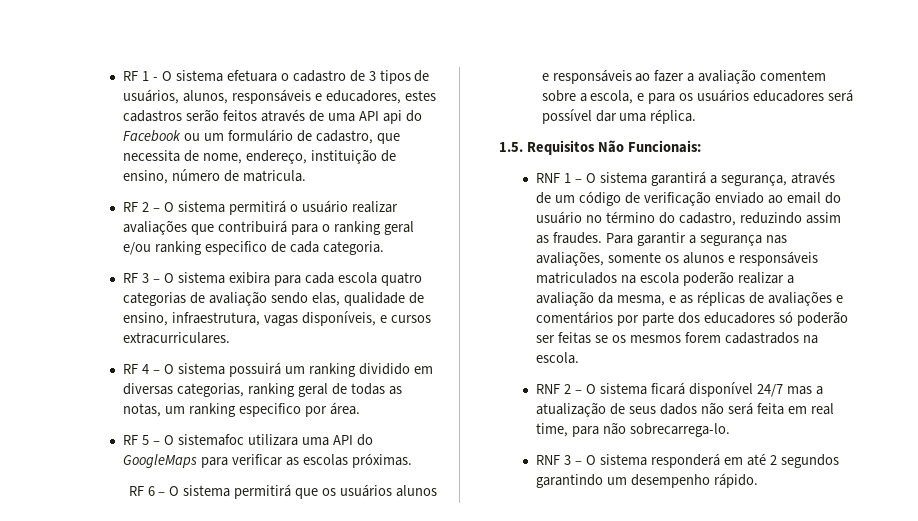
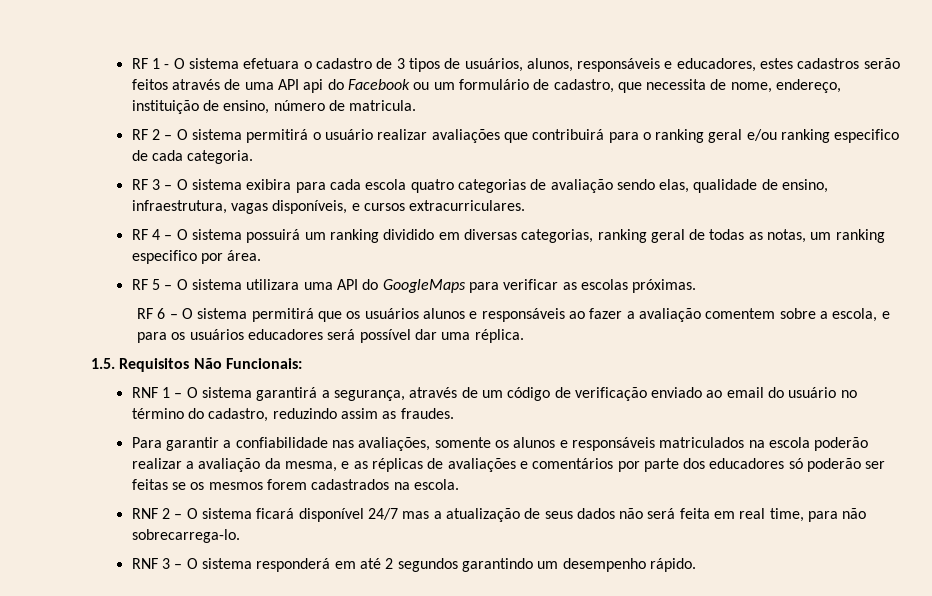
- RF 5 – O sistemafoc utilizara uma API do GoogleMaps para verificar as escolas próximas.
+ RF 5 – O sistema utilizara uma API do GoogleMaps para verificar as escolas próximas.
- RNF 1 – O sistema garantirá a segurança, através de um código de verificação enviado ao email do usuário no término do cadastro, reduzindo assim as fraudes. Para garantir a segurança nas avaliações, somente os alunos e responsáveis matriculados na escola poderão realizar a avaliação da mesma, e as réplicas de avaliações e comentários por parte dos educadores só poderão ser feitas se os mesmos forem cadastrados na escola.
+ RNF 1 – O sistema garantirá a segurança, através de um código de verificação enviado ao email do usuário no término do cadastro, reduzindo assim as fraudes.
+ Para garantir a confiabilidade nas avaliações, somente os alunos e responsáveis matriculados na escola poderão realizar a avaliação da mesma, e as réplicas de avaliações e comentários por parte dos educadores só poderão ser feitas se os mesmos forem cadastrados na escola.

